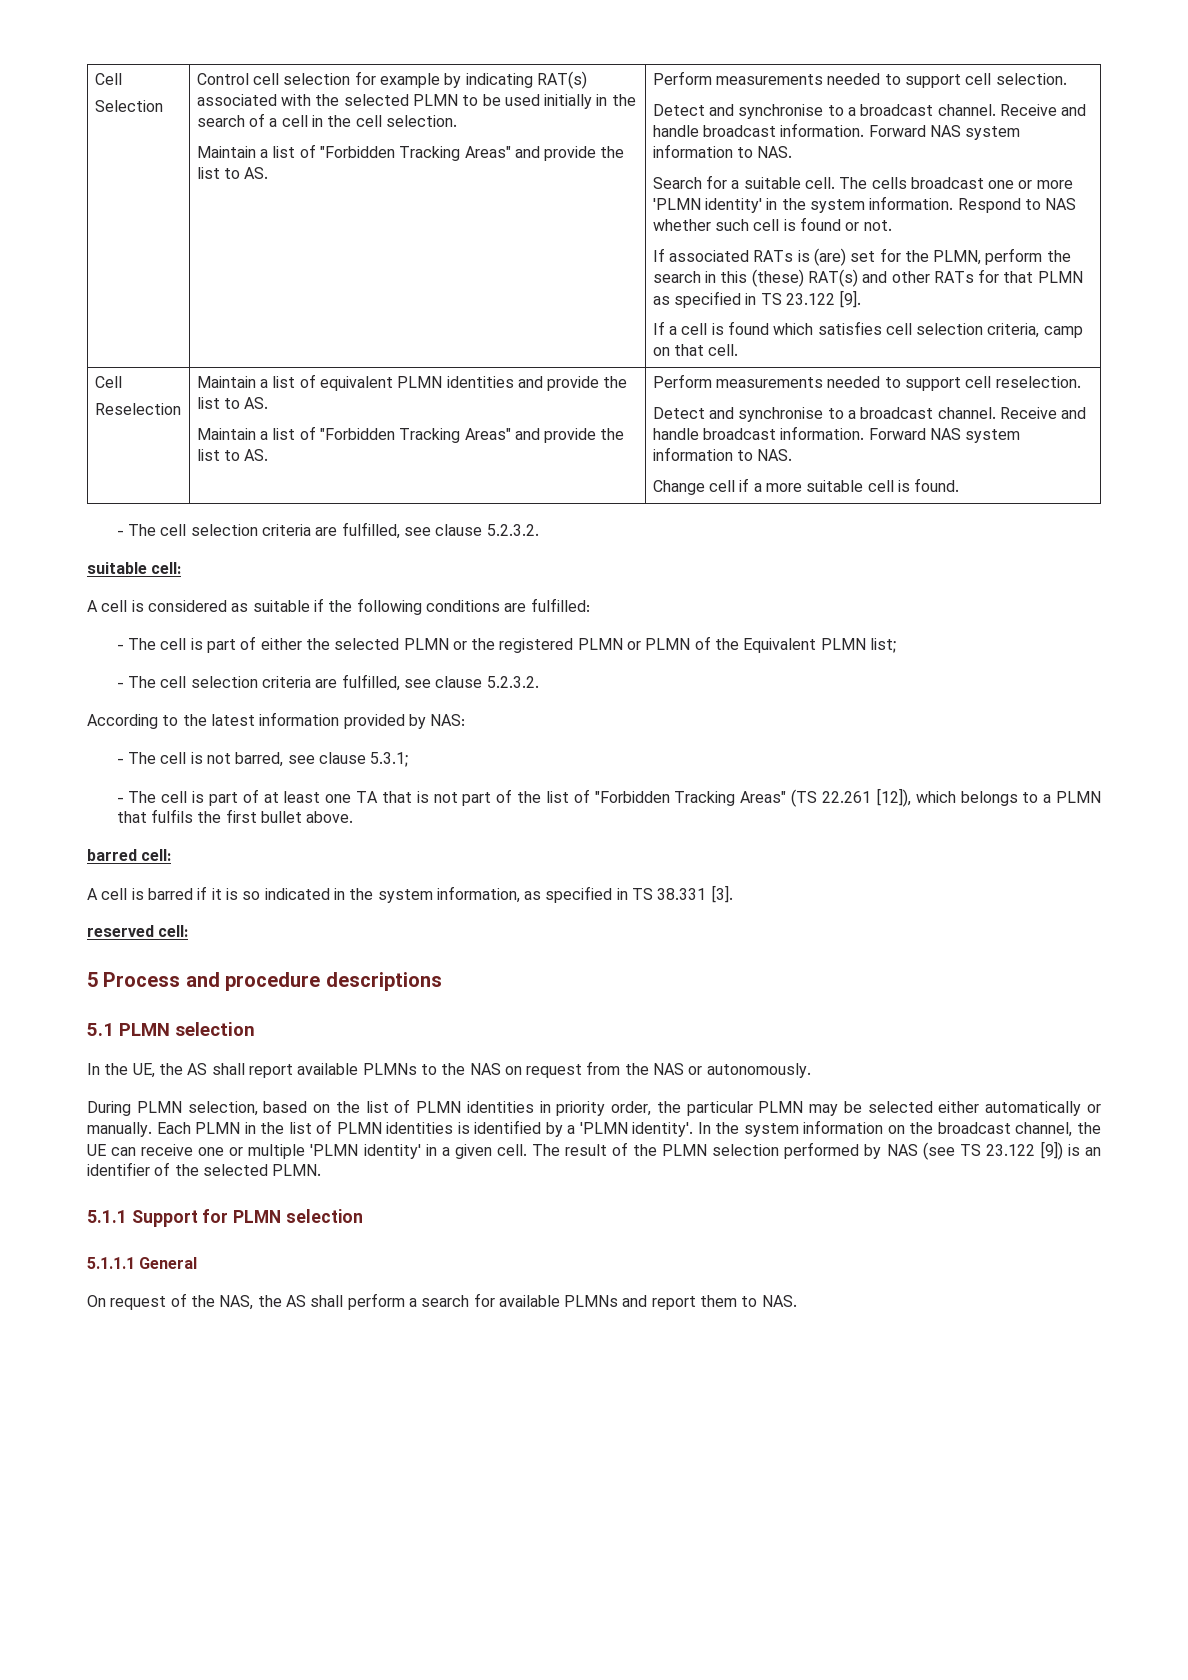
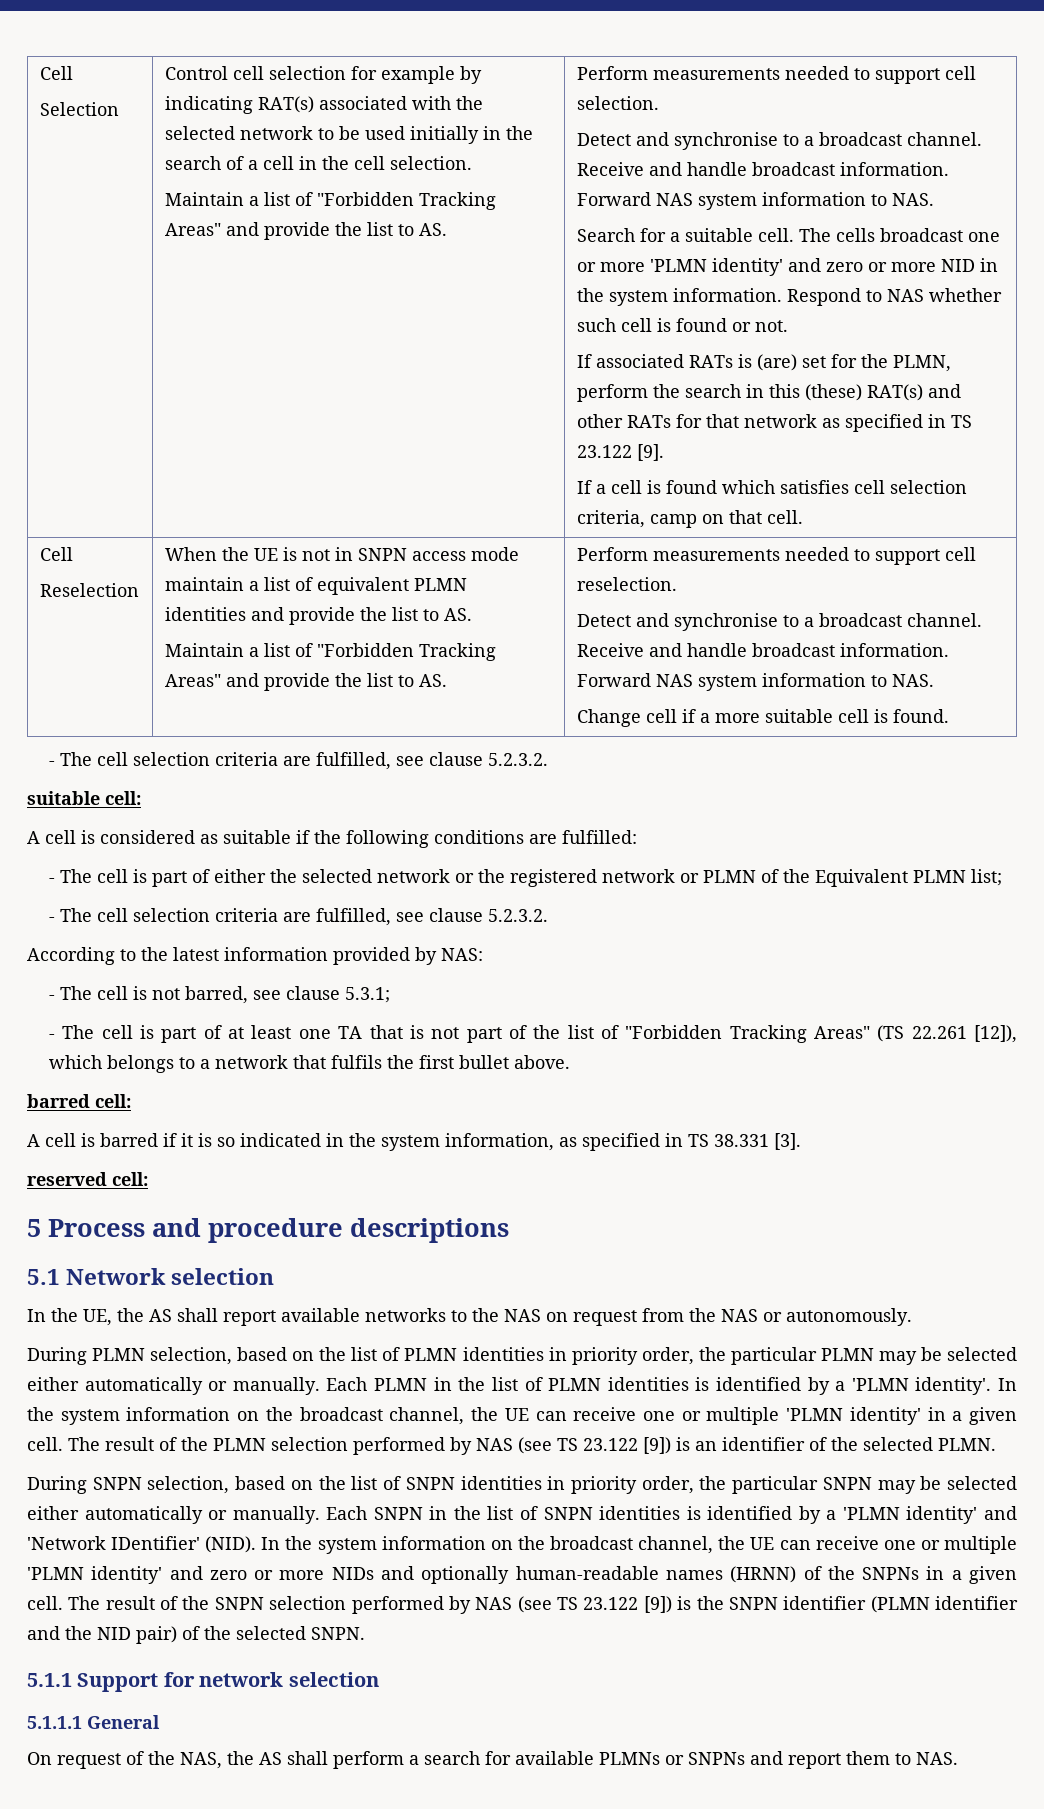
- Control cell selection for example by indicating RAT(s) associated with the selected PLMN to be used initially in the search of a cell in the cell selection.
+ Control cell selection for example by indicating RAT(s) associated with the selected network to be used initially in the search of a cell in the cell selection.
- The cells broadcast one or more 'PLMN identity' in the system information.
+ The cells broadcast one or more 'PLMN identity' and zero or more NID in the system information.
- If associated RATs is (are) set for the PLMN, perform the search in this (these) RAT(s) and other RATs for that PLMN as specified in TS 23.122 [9].
+ If associated RATs is (are) set for the PLMN, perform the search in this (these) RAT(s) and other RATs for that network as specified in TS 23.122 [9].
- Maintain a list of equivalent PLMN identities and provide the list to AS.
+ When the UE is not in SNPN access mode maintain a list of equivalent PLMN identities and provide the list to AS.
- - The cell is part of either the selected PLMN or the registered PLMN or PLMN of the Equivalent PLMN list;
+ - The cell is part of either the selected network or the registered network or PLMN of the Equivalent PLMN list;
- - The cell is part of at least one TA that is not part of the list of "Forbidden Tracking Areas" (TS 22.261 [12]), which belongs to a PLMN that fulfils the first bullet above.
+ - The cell is part of at least one TA that is not part of the list of "Forbidden Tracking Areas" (TS 22.261 [12]), which belongs to a network that fulfils the first bullet above.
- 5.1 PLMN selection
+ 5.1 Network selection
- In the UE, the AS shall report available PLMNs to the NAS on request from the NAS or autonomously.
+ In the UE, the AS shall report available networks to the NAS on request from the NAS or autonomously.
+ During SNPN selection, based on the list of SNPN identities in priority order, the particular SNPN may be selected either automatically or manually. Each SNPN in the list of SNPN identities is identified by a 'PLMN identity' and 'Network IDentifier' (NID). In the system information on the broadcast channel, the UE can receive one or multiple 'PLMN identity' and zero or more NIDs and optionally human-readable names (HRNN) of the SNPNs in a given cell. The result of the SNPN selection performed by NAS (see TS 23.122 [9]) is the SNPN identifier (PLMN identifier and the NID pair) of the selected SNPN.
- 5.1.1 Support for PLMN selection
+ 5.1.1 Support for network selection
- On request of the NAS, the AS shall perform a search for available PLMNs and report them to NAS.
+ On request of the NAS, the AS shall perform a search for available PLMNs or SNPNs and report them to NAS.

